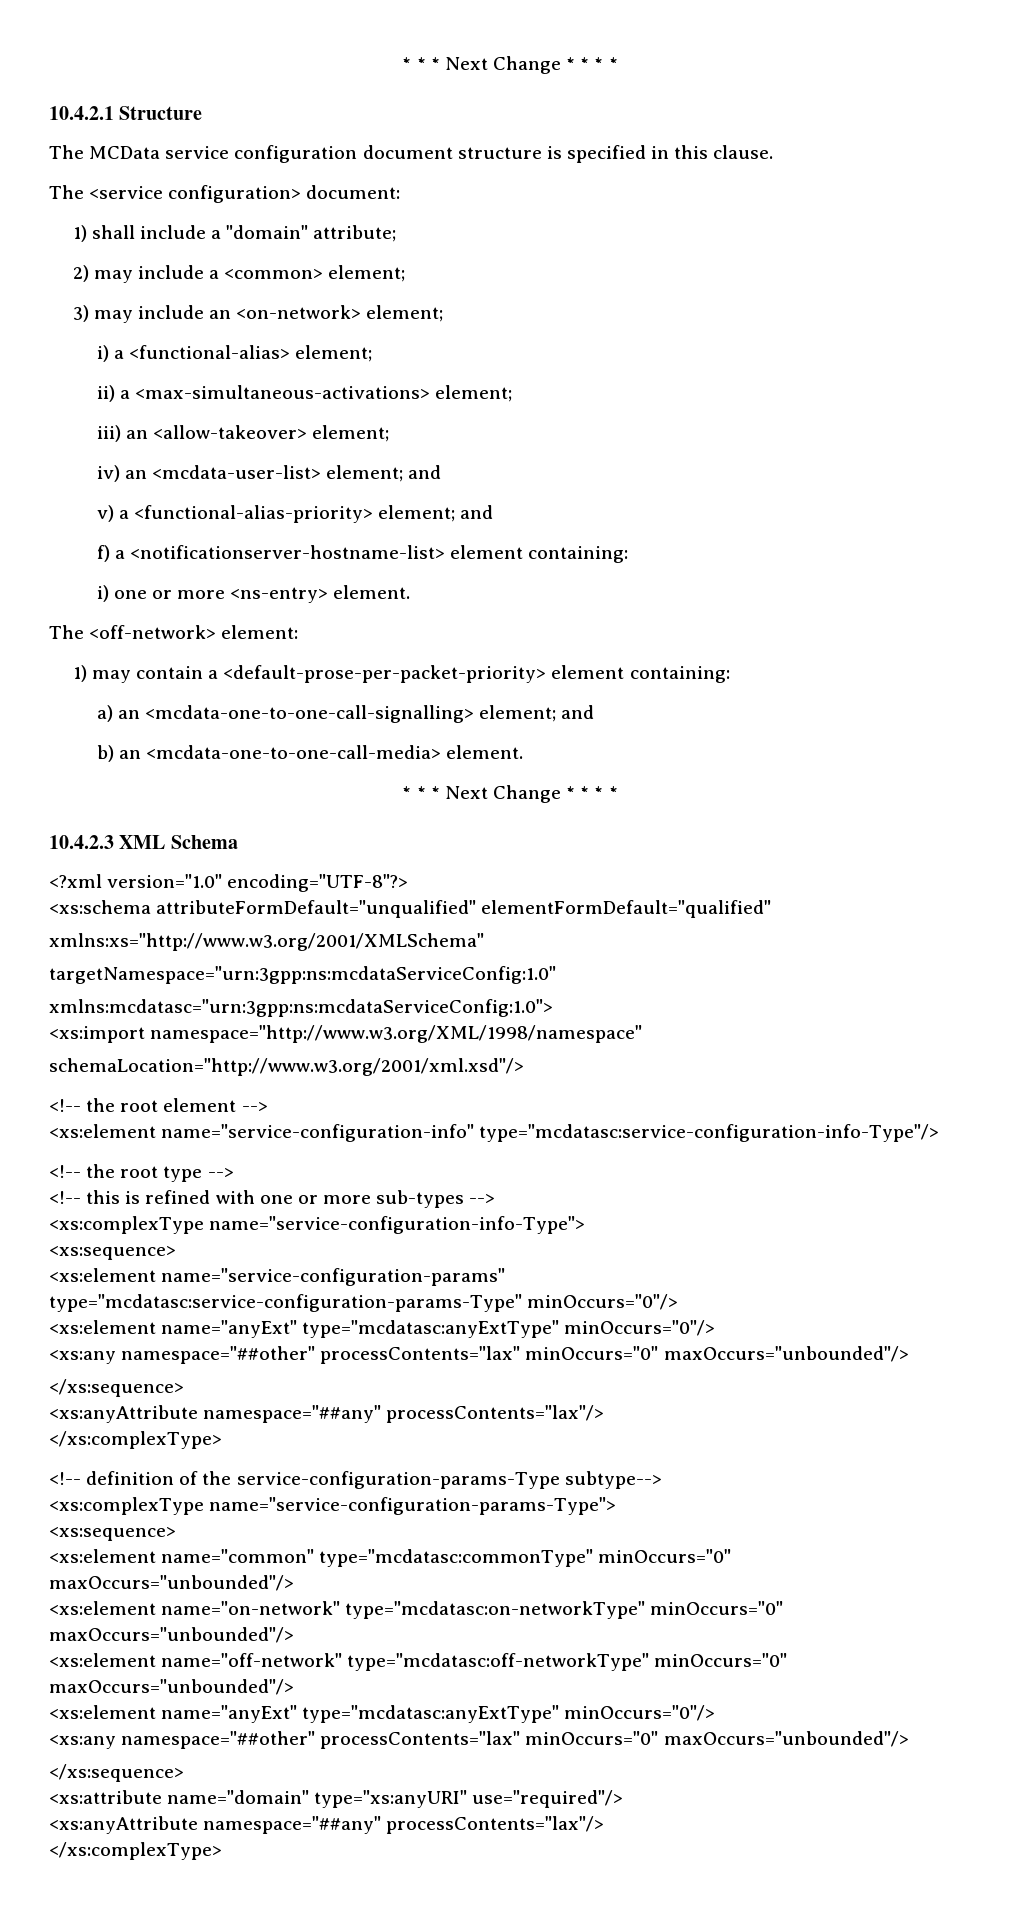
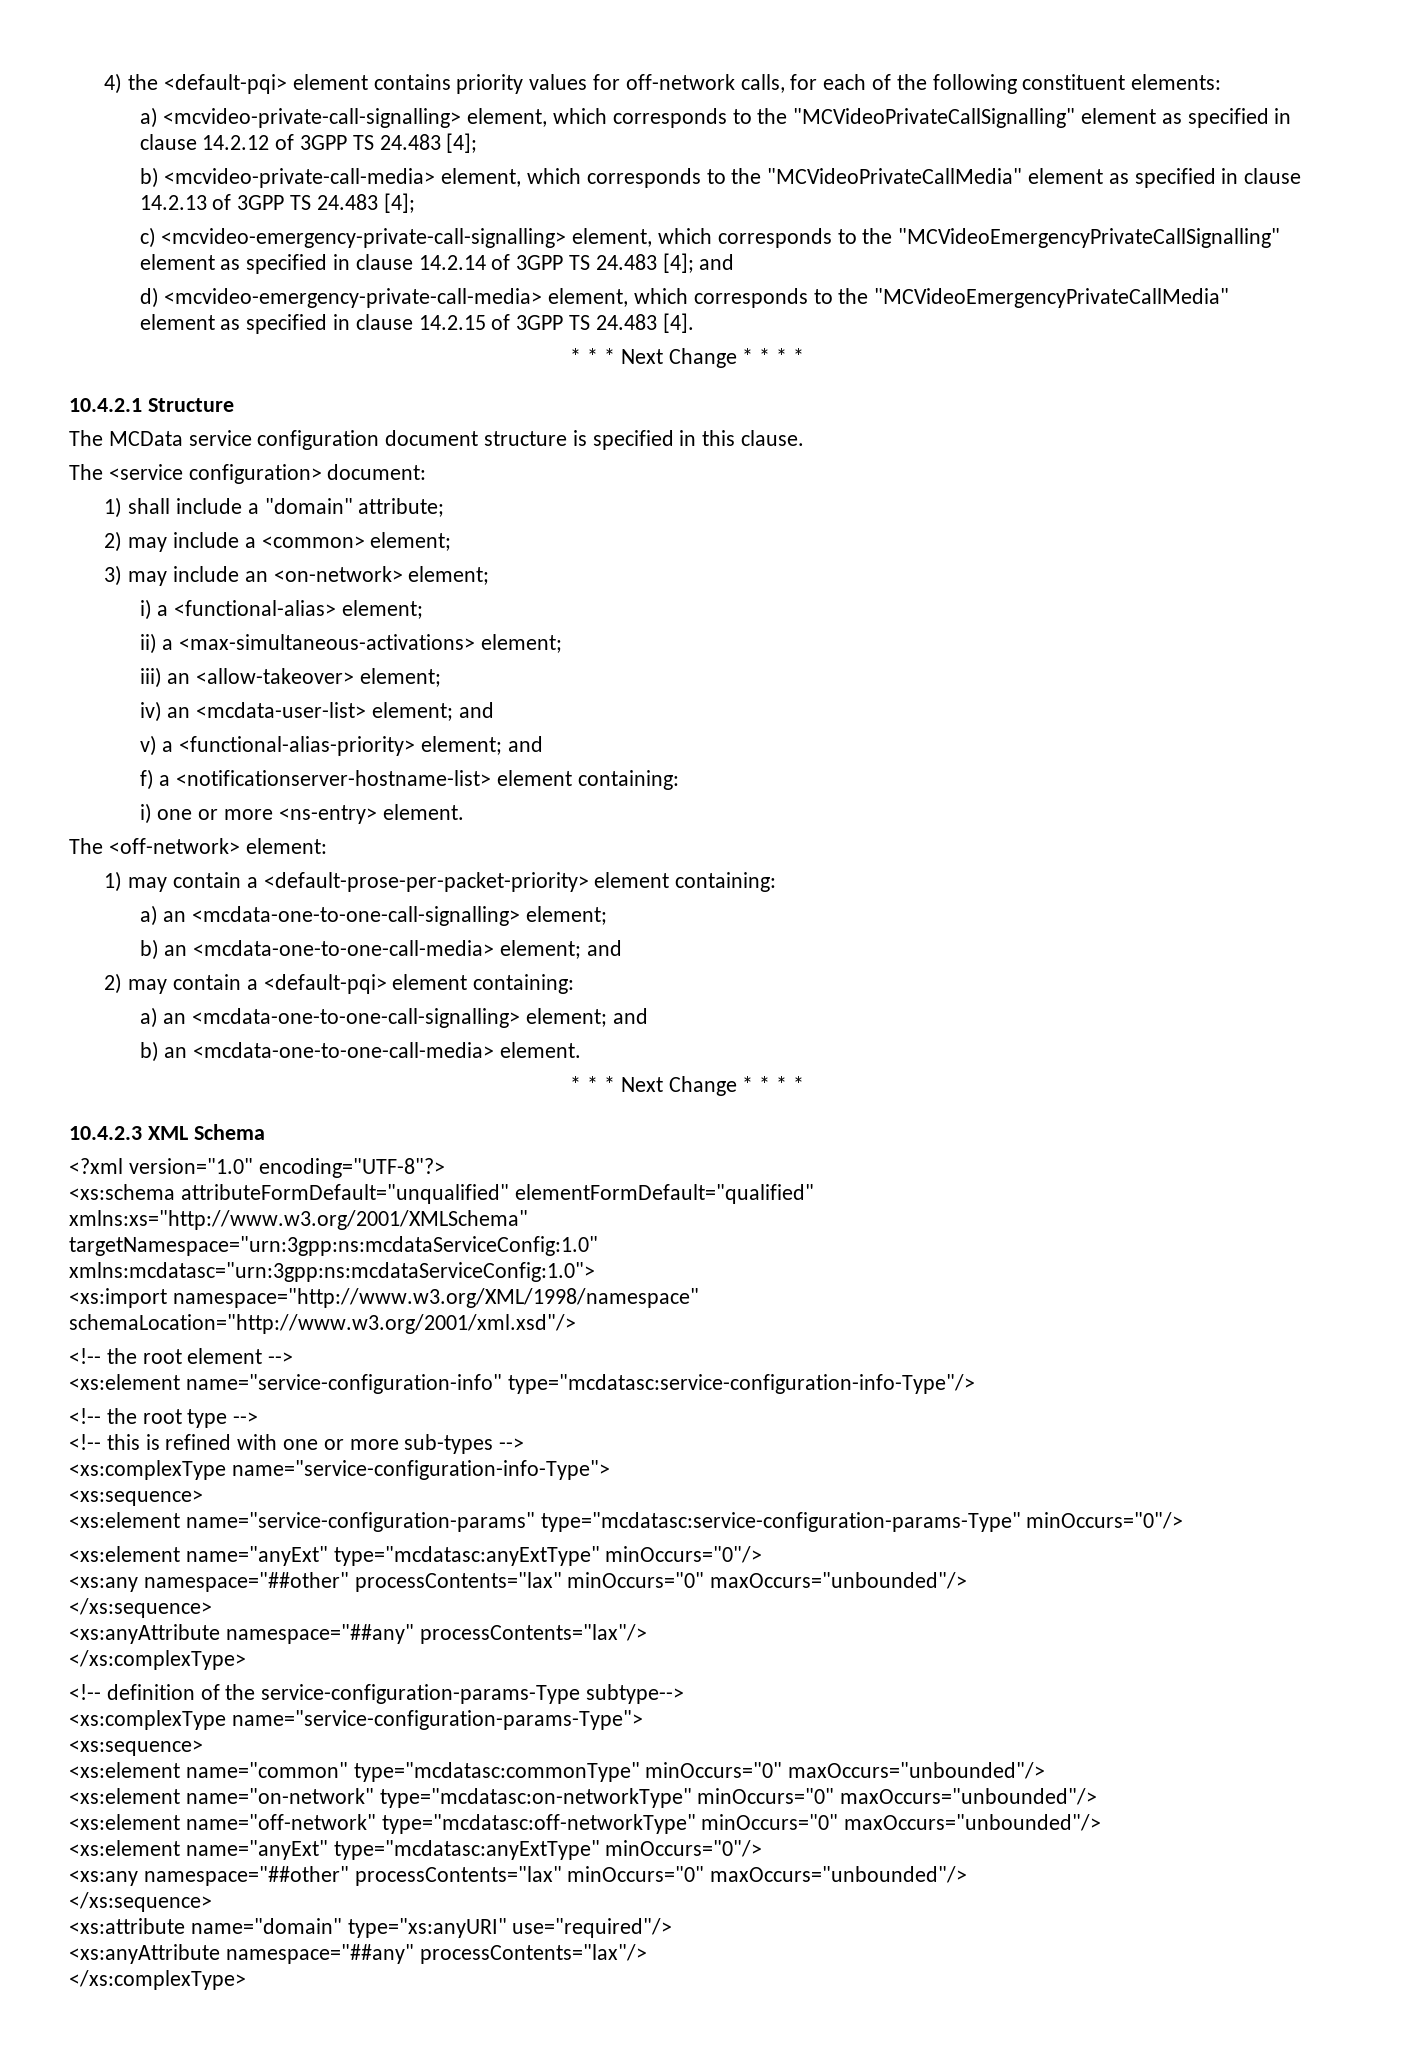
+ 4) the <default-pqi> element contains priority values for off-network calls, for each of the following constituent elements:
+ a) <mcvideo-private-call-signalling> element, which corresponds to the "MCVideoPrivateCallSignalling" element as specified in clause 14.2.12 of 3GPP TS 24.483 [4];
+ b) <mcvideo-private-call-media> element, which corresponds to the "MCVideoPrivateCallMedia" element as specified in clause 14.2.13 of 3GPP TS 24.483 [4];
+ c) <mcvideo-emergency-private-call-signalling> element, which corresponds to the "MCVideoEmergencyPrivateCallSignalling" element as specified in clause 14.2.14 of 3GPP TS 24.483 [4]; and
+ d) <mcvideo-emergency-private-call-media> element, which corresponds to the "MCVideoEmergencyPrivateCallMedia" element as specified in clause 14.2.15 of 3GPP TS 24.483 [4].
  1) may contain a <default-prose-per-packet-priority> element containing:
+ a) an <mcdata-one-to-one-call-signalling> element;
+ b) an <mcdata-one-to-one-call-media> element; and
+ 2) may contain a <default-pqi> element containing:

